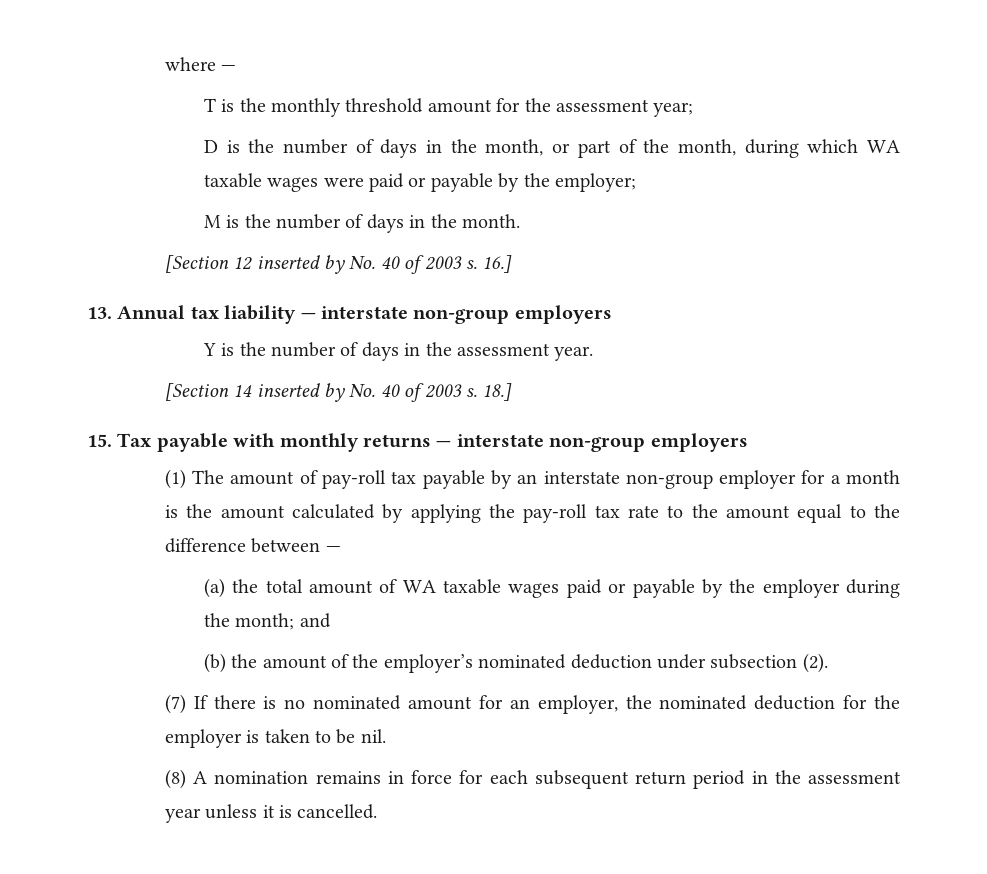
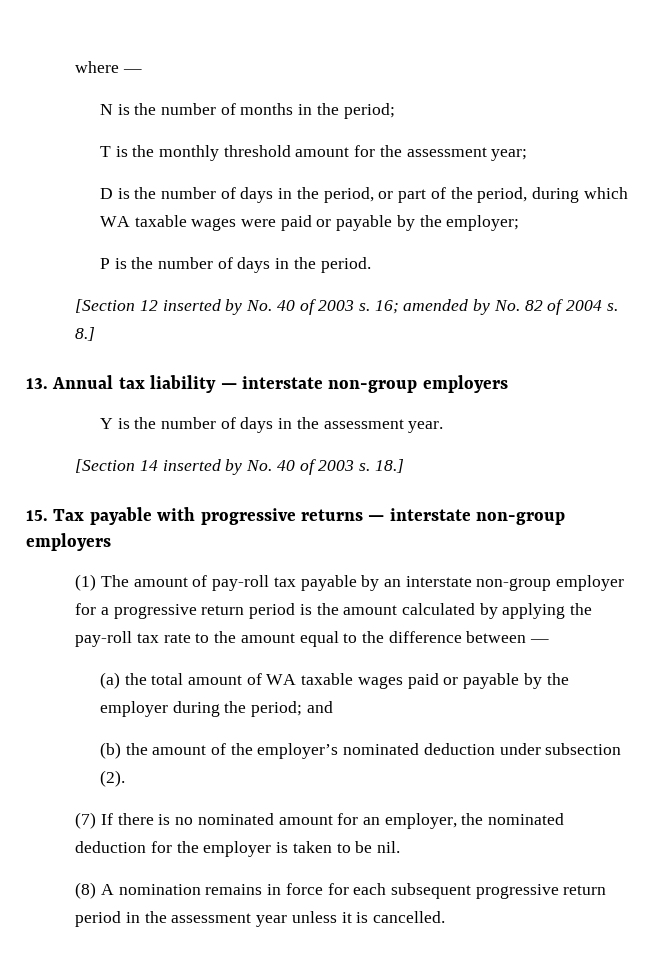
+ N is the number of months in the period;
- D is the number of days in the month, or part of the month, during which WA taxable wages were paid or payable by the employer;
+ D is the number of days in the period, or part of the period, during which WA taxable wages were paid or payable by the employer;
- M is the number of days in the month.
+ P is the number of days in the period.
- 16.]
+ 16; amended by No. 82 of 2004 s. 8.]
- 15. Tax payable with monthly returns — interstate non-group employers
+ 15. Tax payable with progressive returns — interstate non-group employers
- (1) The amount of pay-roll tax payable by an interstate non-group employer for a month is the amount calculated by applying the pay-roll tax rate to the amount equal to the difference between —
+ (1) The amount of pay-roll tax payable by an interstate non-group employer for a progressive return period is the amount calculated by applying the pay-roll tax rate to the amount equal to the difference between —
- (a) the total amount of WA taxable wages paid or payable by the employer during the month; and
+ (a) the total amount of WA taxable wages paid or payable by the employer during the period; and
- (8) A nomination remains in force for each subsequent return period in the assessment year unless it is cancelled.
+ (8) A nomination remains in force for each subsequent progressive return period in the assessment year unless it is cancelled.

